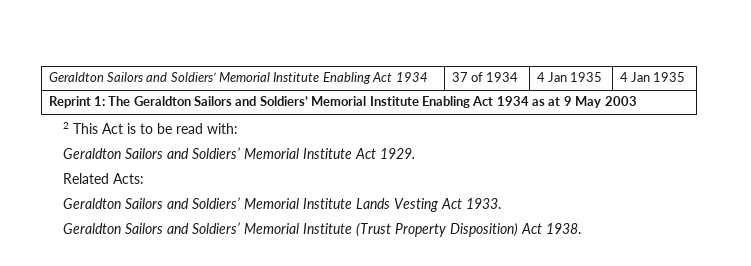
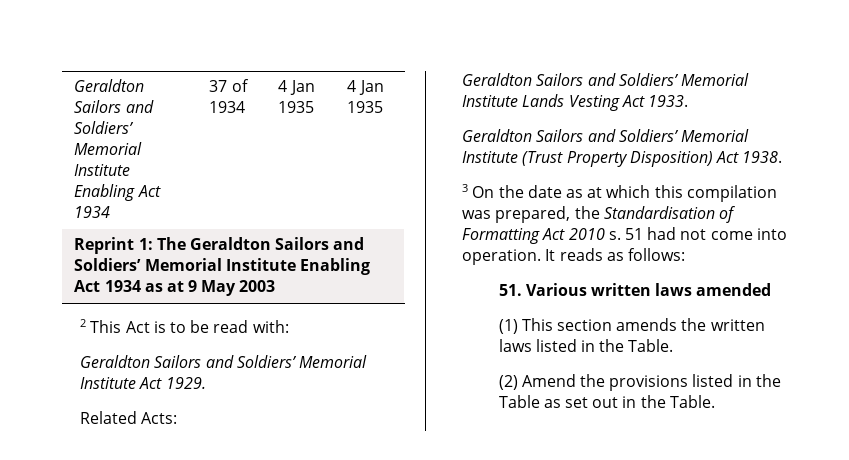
+ 3 On the date as at which this compilation was prepared, the Standardisation of Formatting Act 2010 s. 51 had not come into operation. It reads as follows:
+ 51. Various written laws amended
+ (1) This section amends the written laws listed in the Table.
+ (2) Amend the provisions listed in the Table as set out in the Table.

